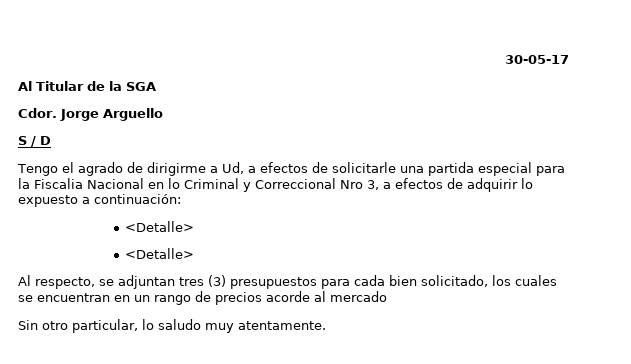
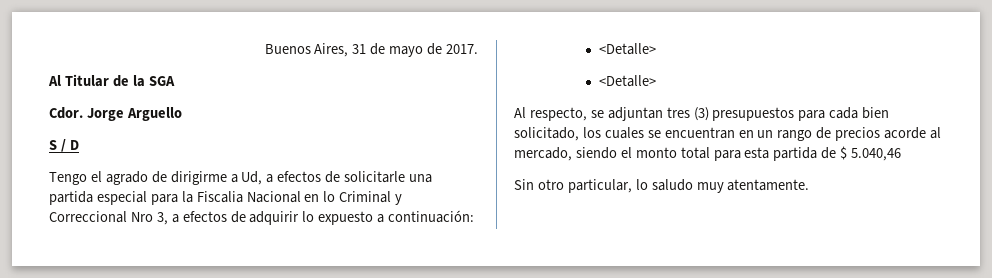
- 30-05-17
+ Buenos Aires, 31 de mayo de 2017.
- Al respecto, se adjuntan tres (3) presupuestos para cada bien solicitado, los cuales se encuentran en un rango de precios acorde al mercado
+ Al respecto, se adjuntan tres (3) presupuestos para cada bien solicitado, los cuales se encuentran en un rango de precios acorde al mercado, siendo el monto total para esta partida de $ 5.040,46

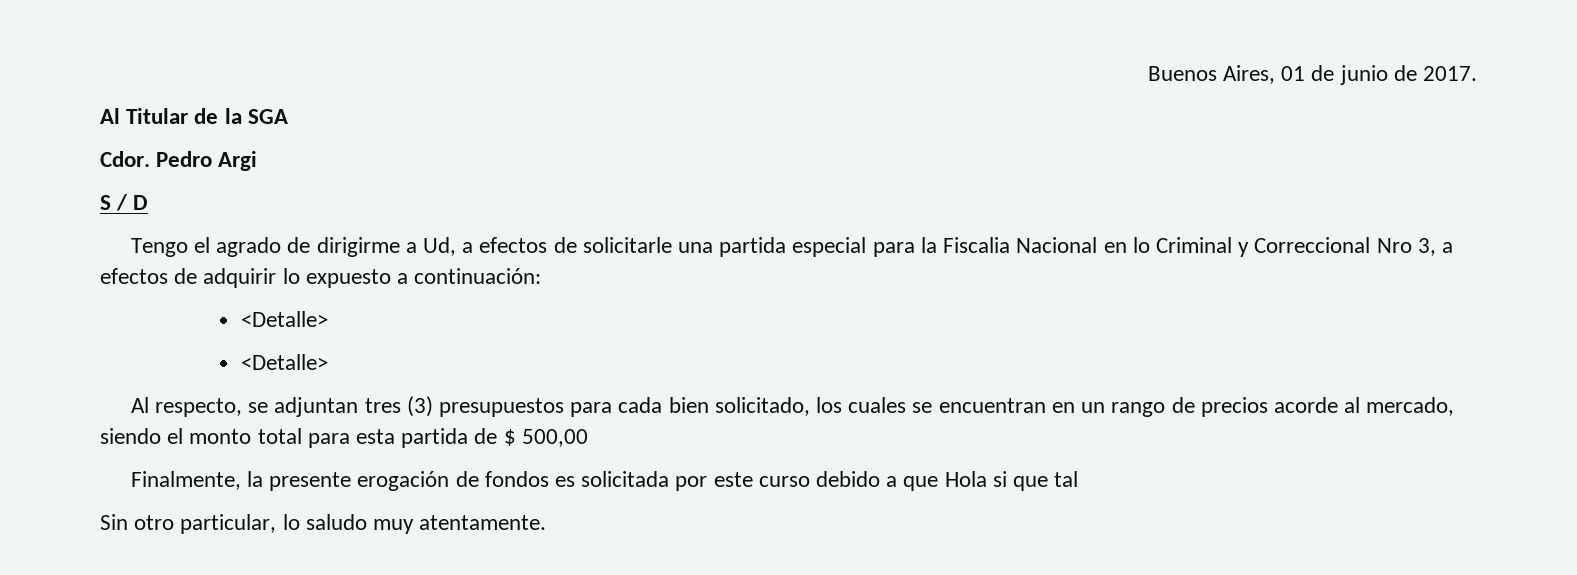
- Buenos Aires, 31 de mayo de 2017.
+ Buenos Aires, 01 de junio de 2017.
- Jorge Arguello
+ Pedro Argi
- Al respecto, se adjuntan tres (3) presupuestos para cada bien solicitado, los cuales se encuentran en un rango de precios acorde al mercado, siendo el monto total para esta partida de $ 5.040,46
+ Al respecto, se adjuntan tres (3) presupuestos para cada bien solicitado, los cuales se encuentran en un rango de precios acorde al mercado, siendo el monto total para esta partida de $ 500,00
+ Finalmente, la presente erogación de fondos es solicitada por este curso debido a que Hola si que tal

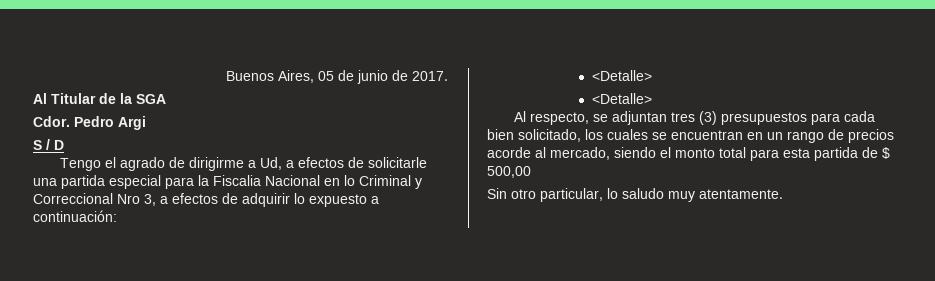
- Buenos Aires, 01 de junio de 2017.
+ Buenos Aires, 05 de junio de 2017.
- Finalmente, la presente erogación de fondos es solicitada por este curso debido a que Hola si que tal

